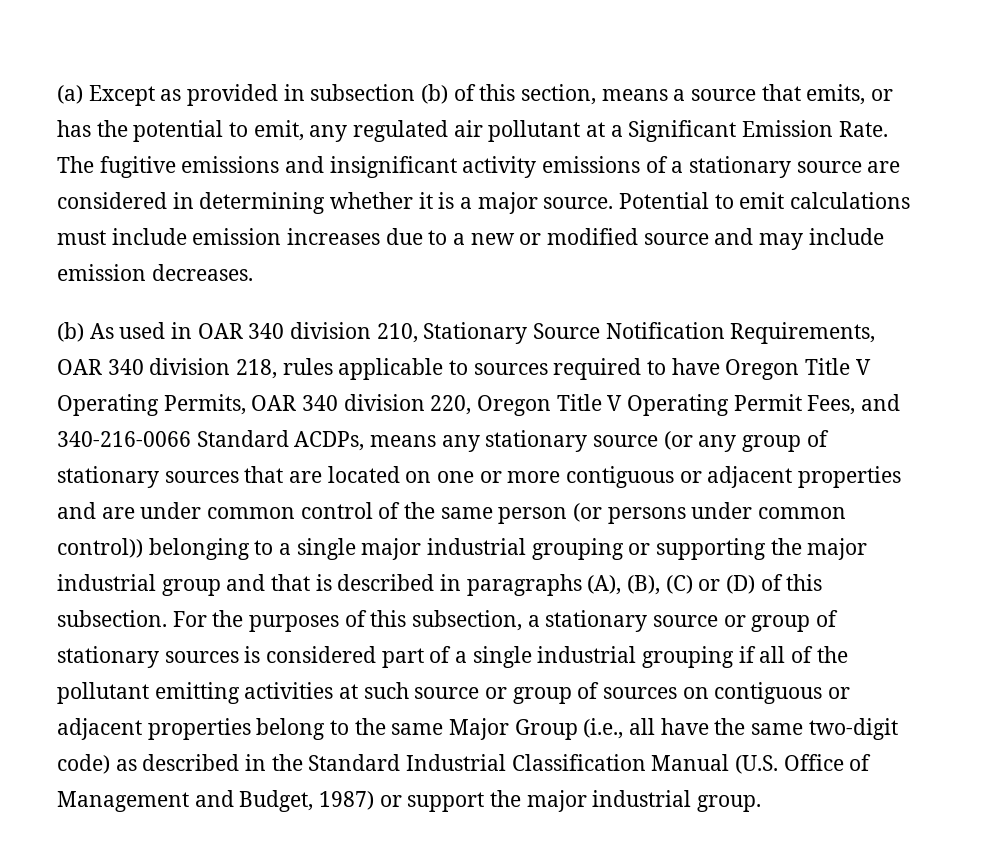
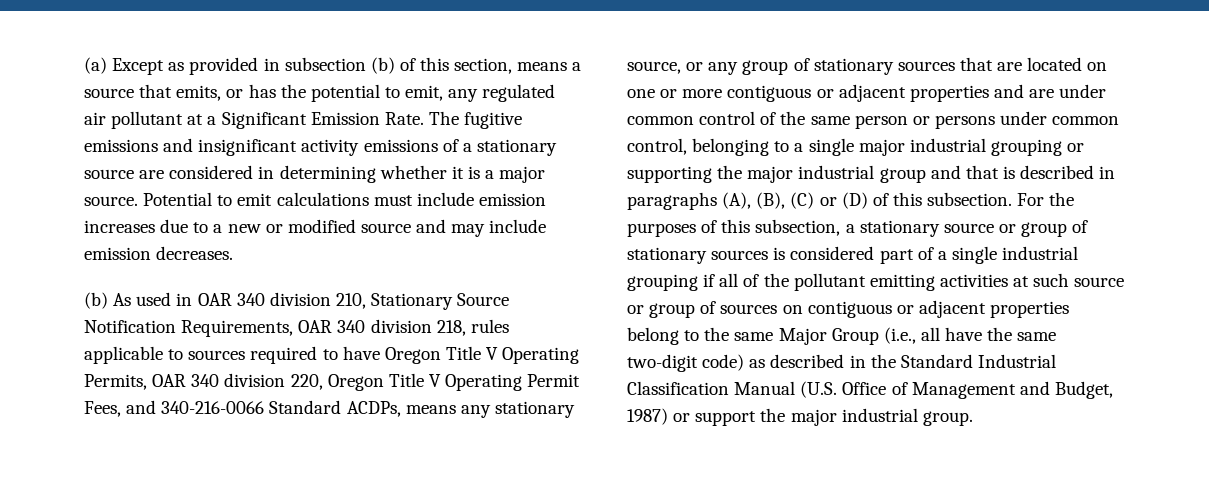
- (b) As used in OAR 340 division 210, Stationary Source Notification Requirements, OAR 340 division 218, rules applicable to sources required to have Oregon Title V Operating Permits, OAR 340 division 220, Oregon Title V Operating Permit Fees, and 340-216-0066 Standard ACDPs, means any stationary source (or any group of stationary sources that are located on one or more contiguous or adjacent properties and are under common control of the same person (or persons under common control)) belonging to a single major industrial grouping or supporting the major industrial group and that is described in paragraphs (A), (B), (C) or (D) of this subsection.
+ (b) As used in OAR 340 division 210, Stationary Source Notification Requirements, OAR 340 division 218, rules applicable to sources required to have Oregon Title V Operating Permits, OAR 340 division 220, Oregon Title V Operating Permit Fees, and 340-216-0066 Standard ACDPs, means any stationary source, or any group of stationary sources that are located on one or more contiguous or adjacent properties and are under common control of the same person or persons under common control, belonging to a single major industrial grouping or supporting the major industrial group and that is described in paragraphs (A), (B), (C) or (D) of this subsection.

